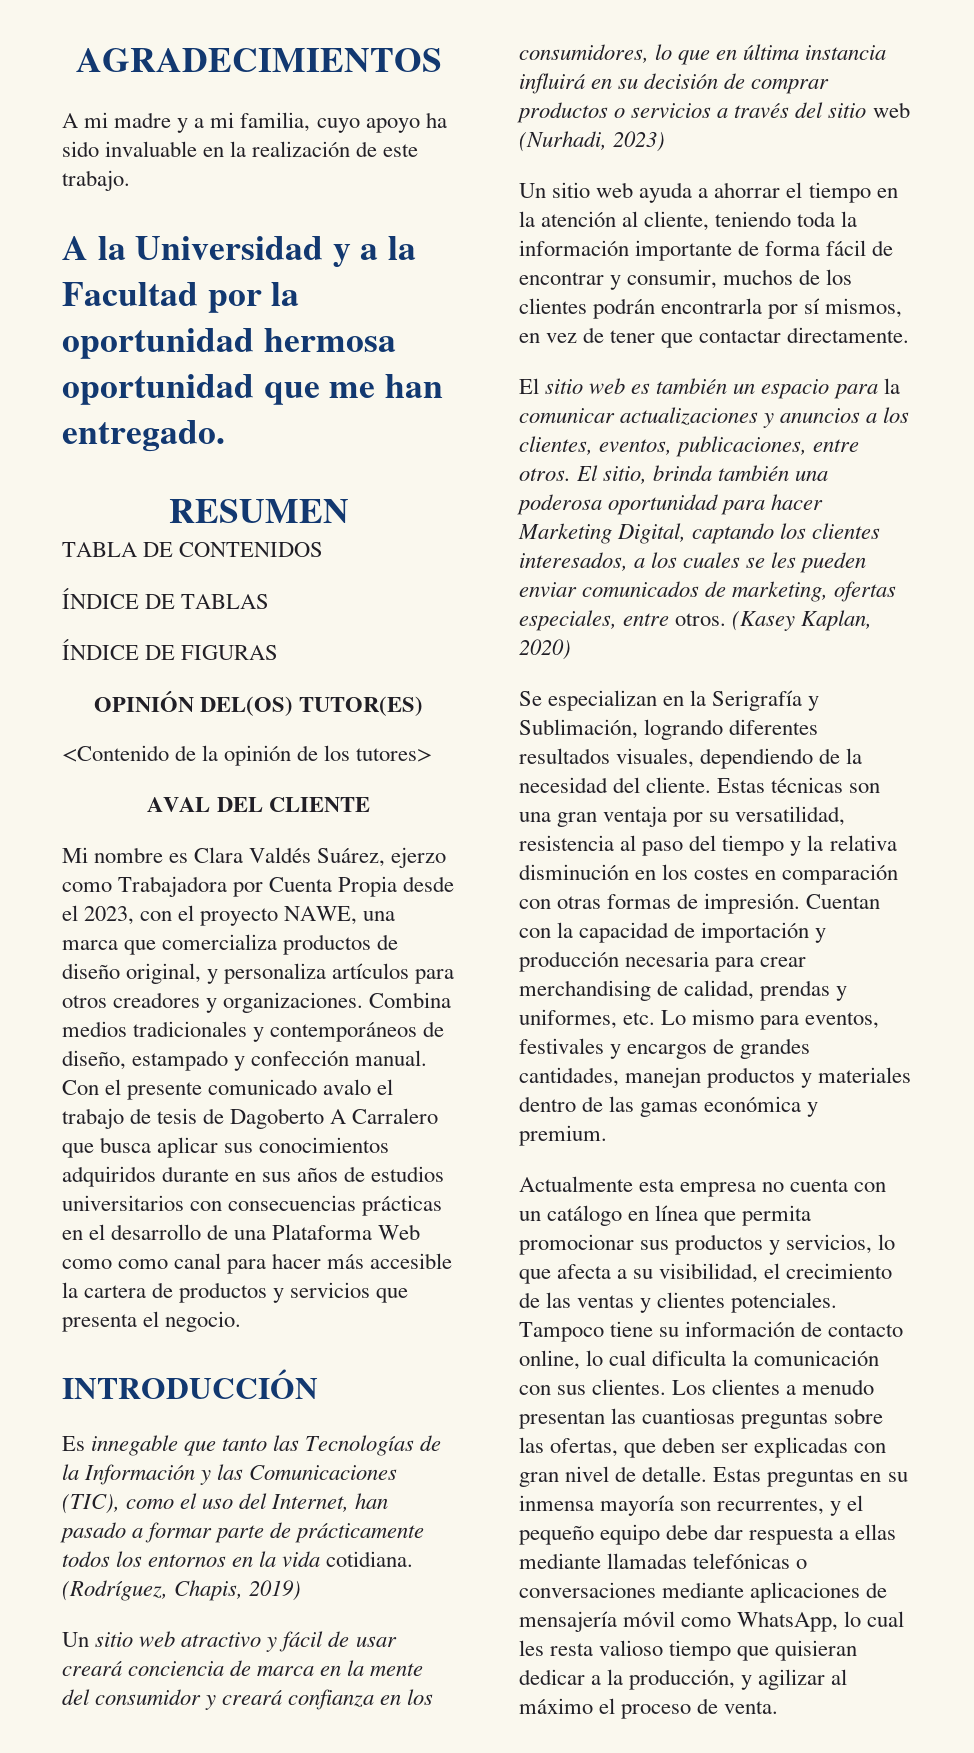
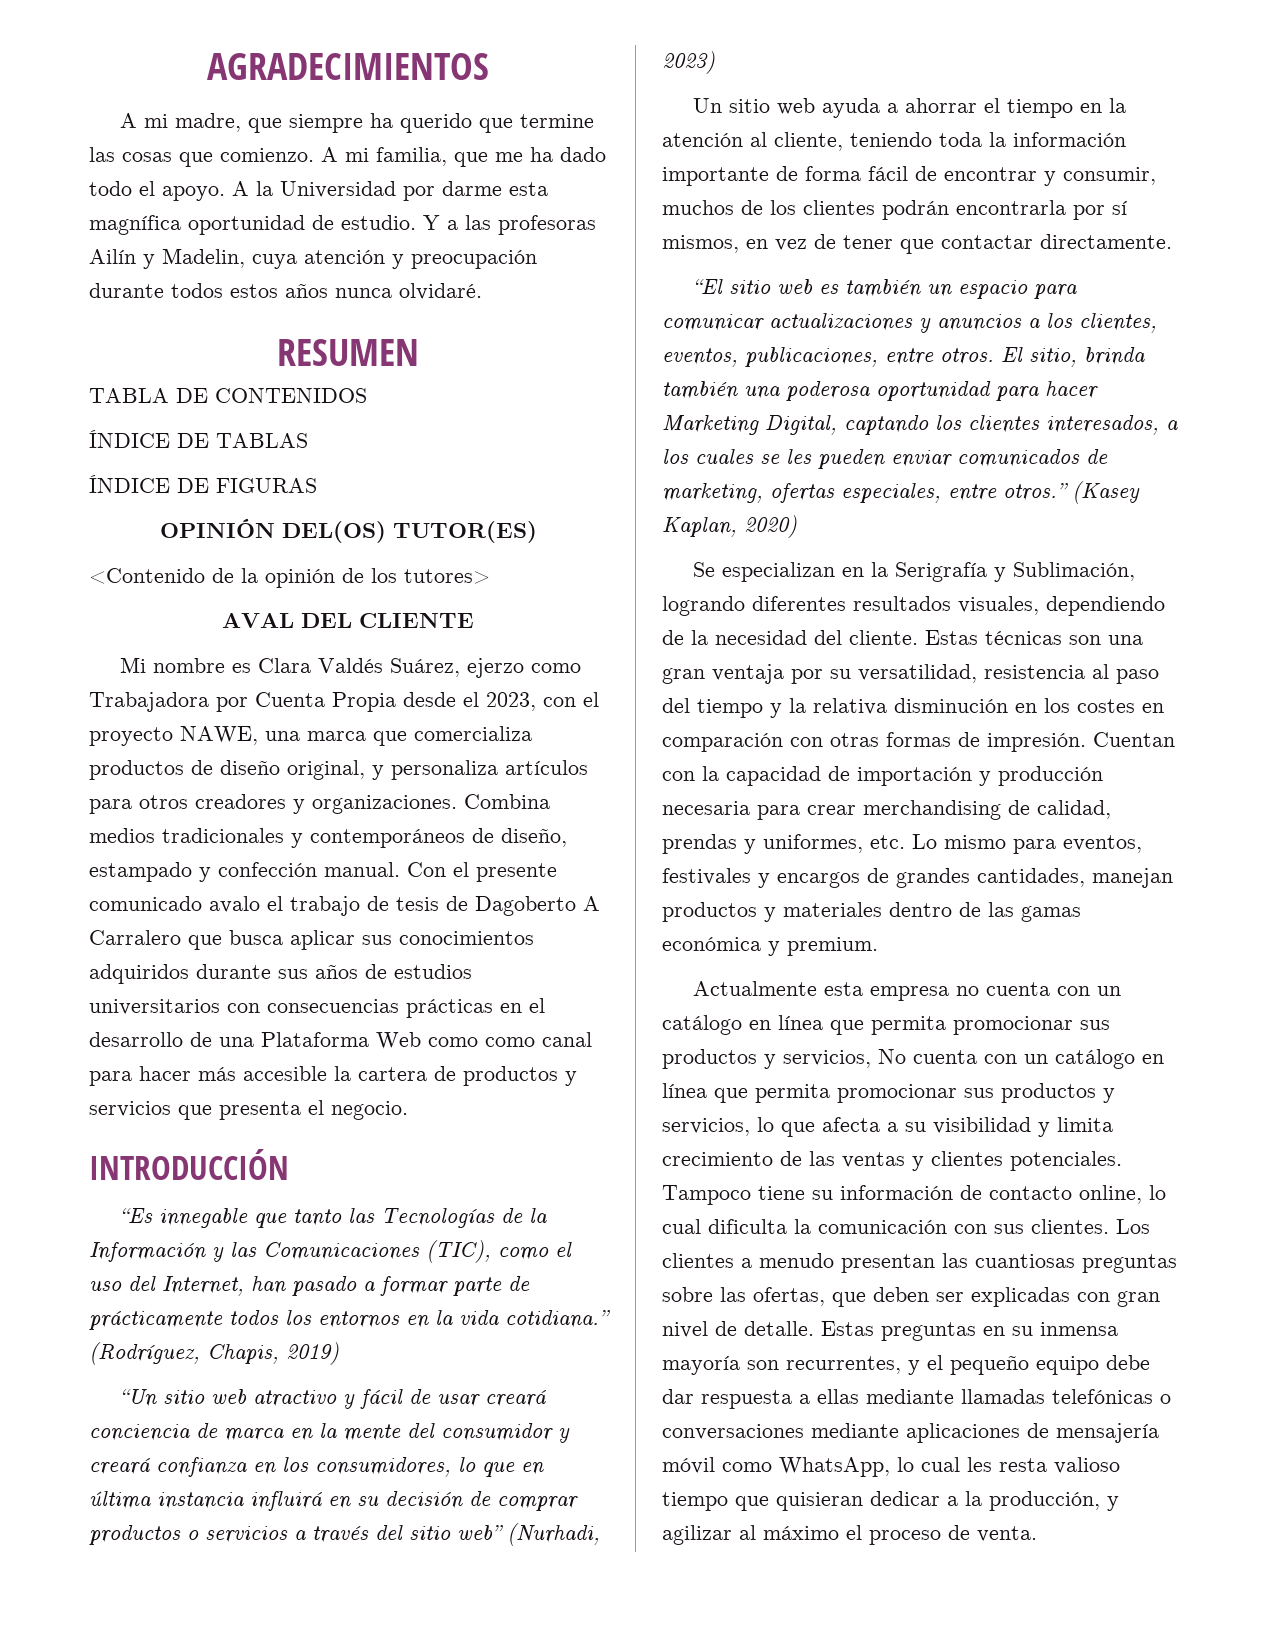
- A mi madre y a mi familia, cuyo apoyo ha sido invaluable en la realización de este trabajo.
- A la Universidad y a la Facultad por la oportunidad hermosa oportunidad que me han entregado.
+ A mi madre, que siempre ha querido que termine las cosas que comienzo. A mi familia, que me ha dado todo el apoyo. A la Universidad por darme esta magnífica oportunidad de estudio. Y a las profesoras Ailín y Madelin, cuya atención y preocupación durante todos estos años nunca olvidaré.
- Con el presente comunicado avalo el trabajo de tesis de Dagoberto A Carralero que busca aplicar sus conocimientos adquiridos durante en sus años de estudios universitarios con consecuencias prácticas en el desarrollo de una Plataforma Web como como canal para hacer más accesible la cartera de productos y servicios que presenta el negocio.
+ Con el presente comunicado avalo el trabajo de tesis de Dagoberto A Carralero que busca aplicar sus conocimientos adquiridos durante sus años de estudios universitarios con consecuencias prácticas en el desarrollo de una Plataforma Web como como canal para hacer más accesible la cartera de productos y servicios que presenta el negocio.
- Es innegable que tanto las Tecnologías de la Información y las Comunicaciones (TIC), como el uso del Internet, han pasado a formar parte de prácticamente todos los entornos en la vida cotidiana.
+ “Es innegable que tanto las Tecnologías de la Información y las Comunicaciones (TIC), como el uso del Internet, han pasado a formar parte de prácticamente todos los entornos en la vida cotidiana.”
- Un sitio web atractivo y fácil de usar creará conciencia de marca en la mente del consumidor y creará confianza en los consumidores, lo que en última instancia influirá en su decisión de comprar productos o servicios a través del sitio web (Nurhadi, 2023)
+ “Un sitio web atractivo y fácil de usar creará conciencia de marca en la mente del consumidor y creará confianza en los consumidores, lo que en última instancia influirá en su decisión de comprar productos o servicios a través del sitio web” (Nurhadi, 2023)
- El sitio web es también un espacio para la comunicar actualizaciones y anuncios a los clientes, eventos, publicaciones, entre otros.
+ “El sitio web es también un espacio para comunicar actualizaciones y anuncios a los clientes, eventos, publicaciones, entre otros.
- El sitio, brinda también una poderosa oportunidad para hacer Marketing Digital, captando los clientes interesados, a los cuales se les pueden enviar comunicados de marketing, ofertas especiales, entre otros.
+ El sitio, brinda también una poderosa oportunidad para hacer Marketing Digital, captando los clientes interesados, a los cuales se les pueden enviar comunicados de marketing, ofertas especiales, entre otros.”
- Actualmente esta empresa no cuenta con un catálogo en línea que permita promocionar sus productos y servicios, lo que afecta a su visibilidad, el crecimiento de las ventas y clientes potenciales.
+ Actualmente esta empresa no cuenta con un catálogo en línea que permita promocionar sus productos y servicios, No cuenta con un catálogo en línea que permita promocionar sus productos y servicios, lo que afecta a su visibilidad y limita crecimiento de las ventas y clientes potenciales.

